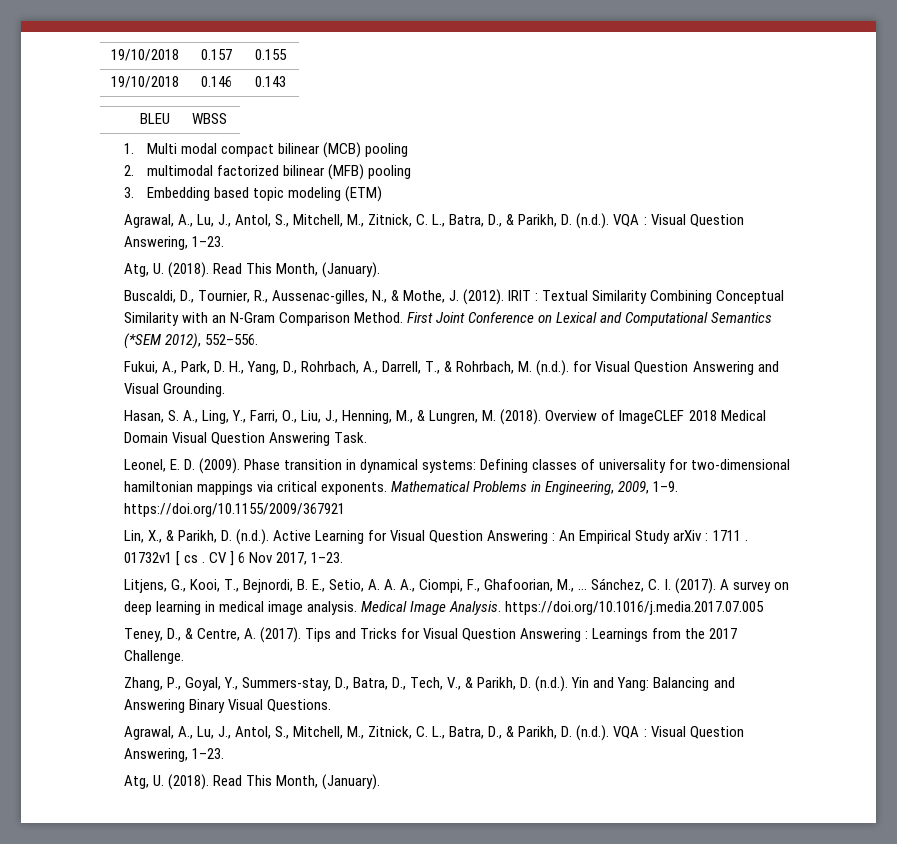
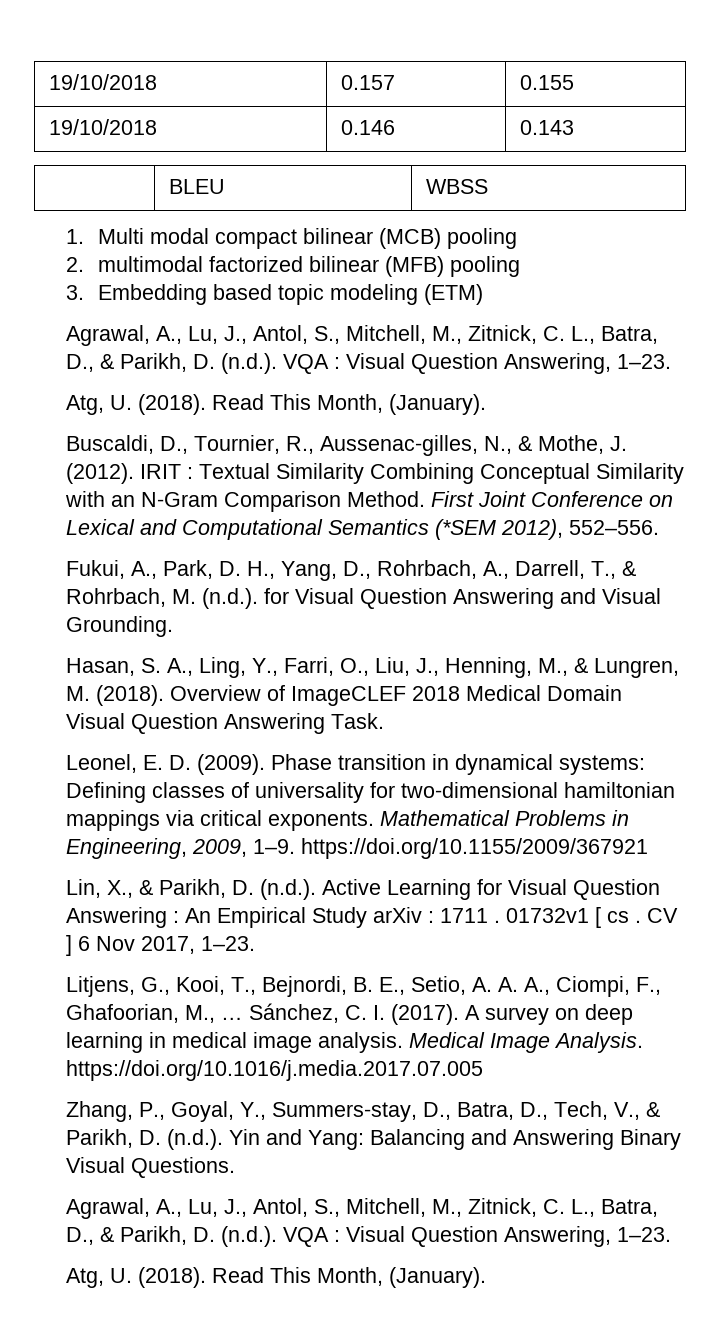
- Teney, D., & Centre, A. (2017). Tips and Tricks for Visual Question Answering : Learnings from the 2017 Challenge.

